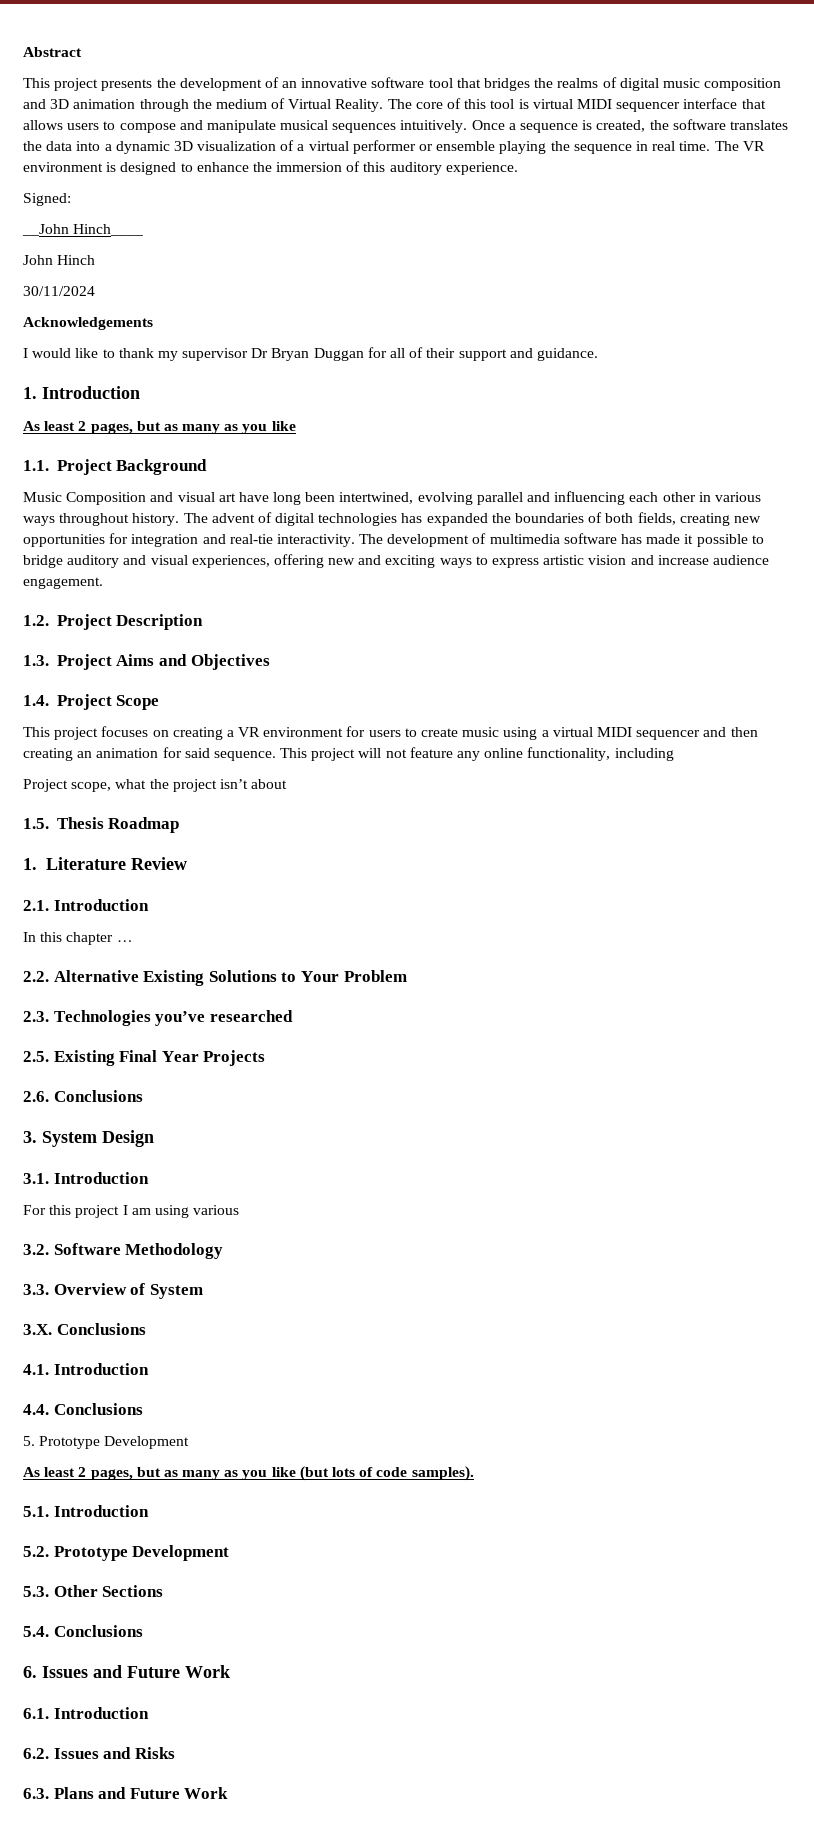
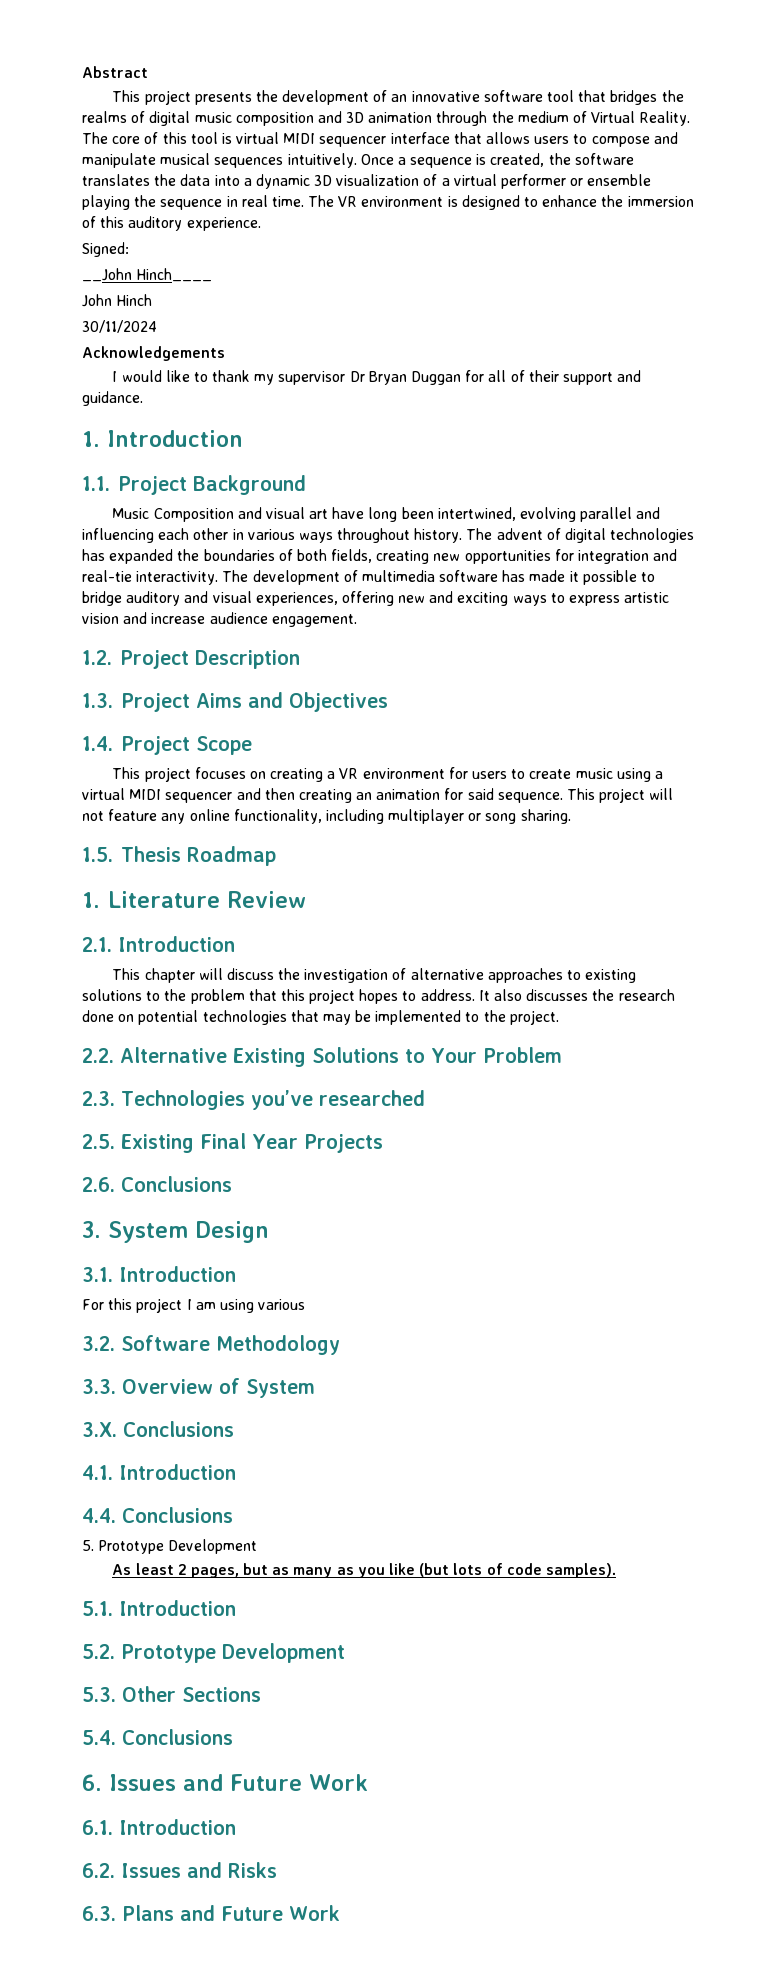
  1. Introduction
- As least 2 pages, but as many as you like
- This project will not feature any online functionality, including
- Project scope, what the project isn’t about
+ This project will not feature any online functionality, including multiplayer or song sharing.
- In this chapter …
+ This chapter will discuss the investigation of alternative approaches to existing solutions to the problem that this project hopes to address. It also discusses the research done on potential technologies that may be implemented to the project.

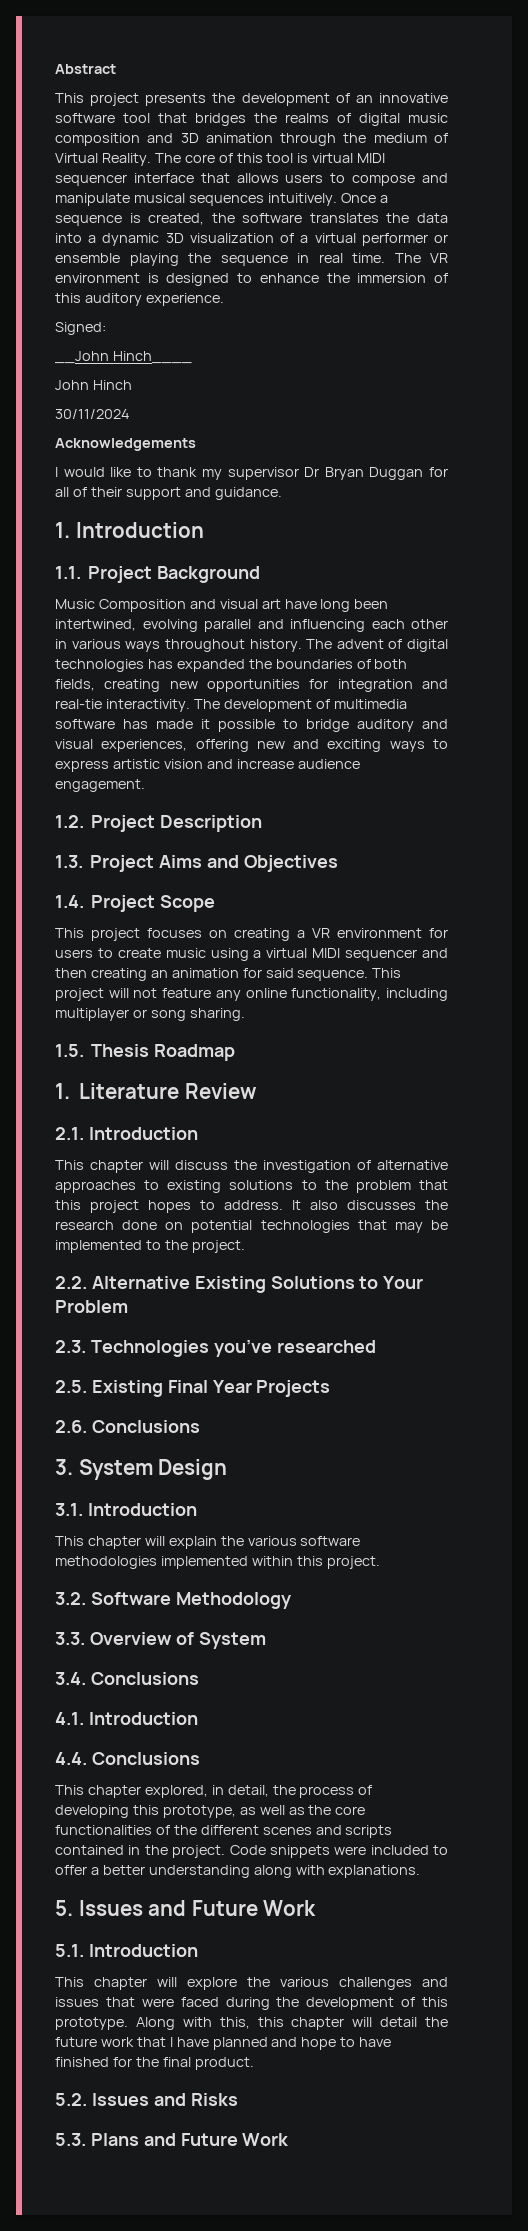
- For this project I am using various
+ This chapter will explain the various software methodologies implemented within this project.
- 3.X. Conclusions
+ 3.4. Conclusions
- 5. Prototype Development
- As least 2 pages, but as many as you like (but lots of code samples).
- 5.1. Introduction
- 5.2. Prototype Development
- 5.3. Other Sections
- 5.4. Conclusions
- 6. Issues and Future Work
+ This chapter explored, in detail, the process of developing this prototype, as well as the core functionalities of the different scenes and scripts contained in the project. Code snippets were included to offer a better understanding along with explanations.
+ 5. Issues and Future Work
- 6.1. Introduction
- 6.2. Issues and Risks
+ 5.1. Introduction
+ This chapter will explore the various challenges and issues that were faced during the development of this prototype. Along with this, this chapter will detail the future work that I have planned and hope to have finished for the final product.
+ 5.2. Issues and Risks
- 6.3. Plans and Future Work
+ 5.3. Plans and Future Work

